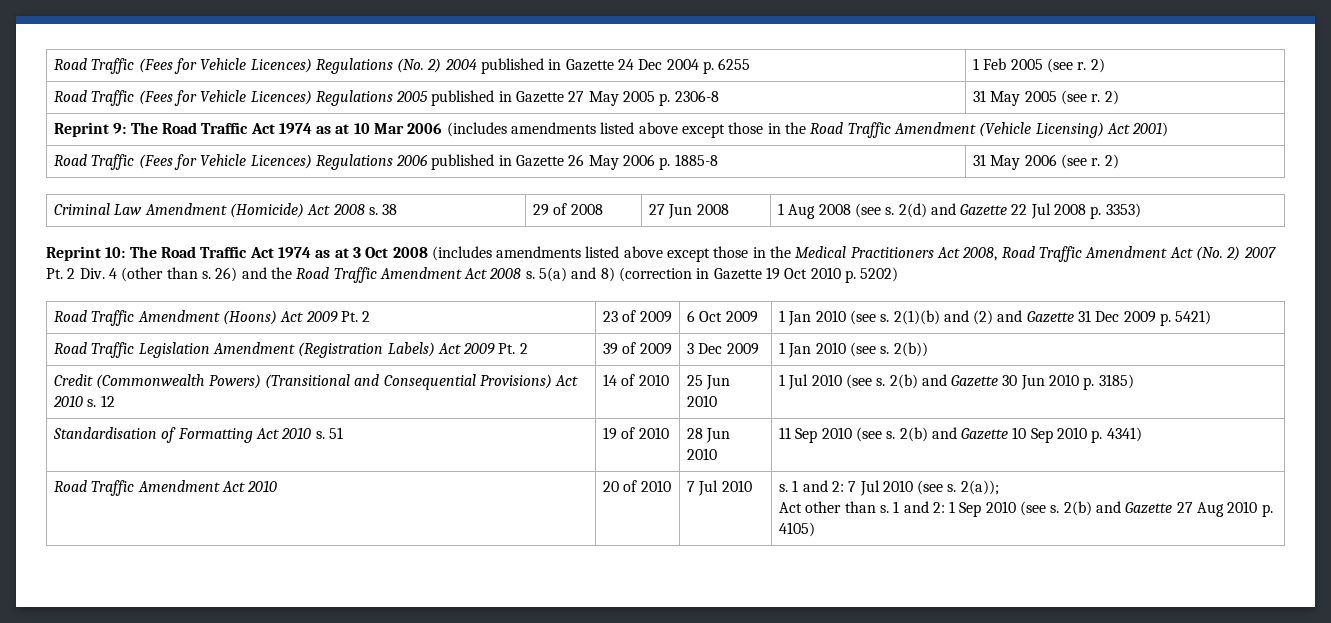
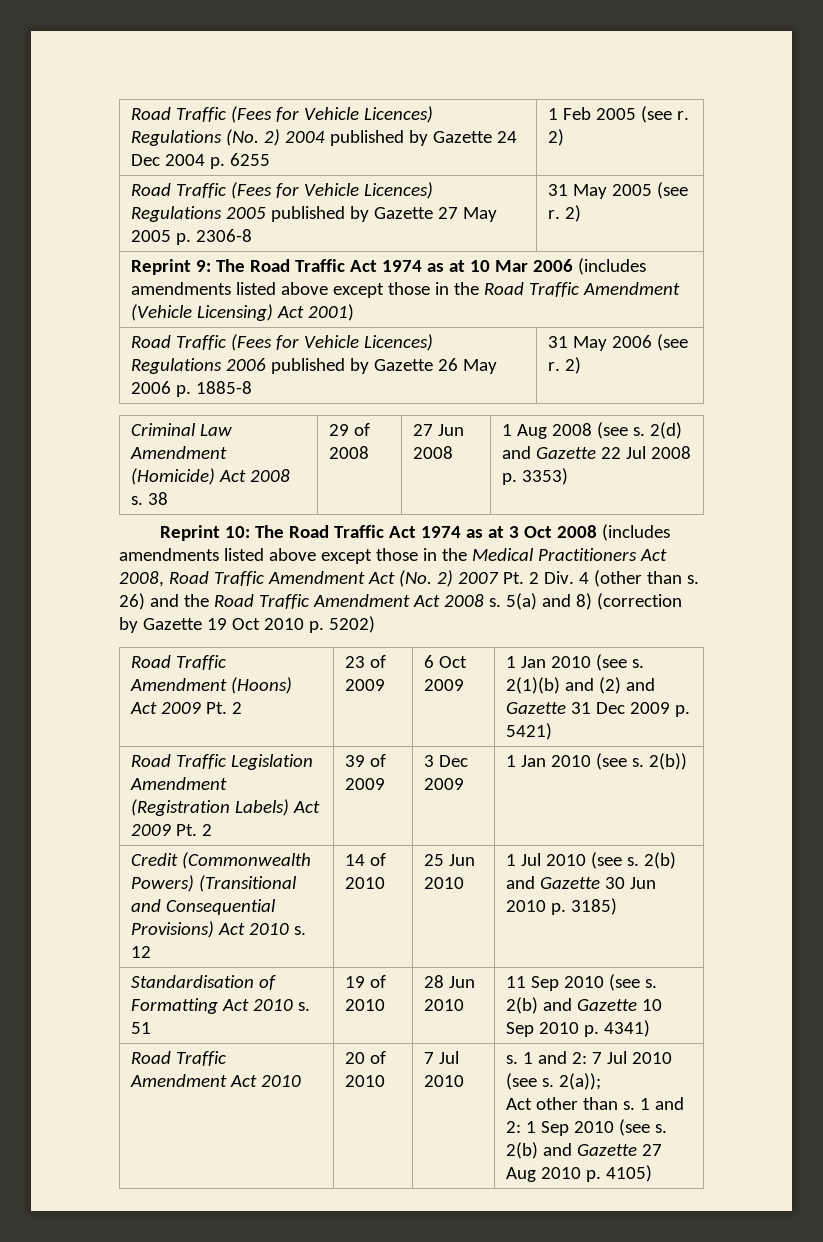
- Road Traffic (Fees for Vehicle Licences) Regulations (No. 2) 2004 published in Gazette 24 Dec 2004 p. 6255 | 1 Feb 2005 (see r. 2)
+ Road Traffic (Fees for Vehicle Licences) Regulations (No. 2) 2004 published by Gazette 24 Dec 2004 p. 6255 | 1 Feb 2005 (see r. 2)
- Road Traffic (Fees for Vehicle Licences) Regulations 2005 published in Gazette 27 May 2005 p. 2306-8 | 31 May 2005 (see r. 2)
+ Road Traffic (Fees for Vehicle Licences) Regulations 2005 published by Gazette 27 May 2005 p. 2306-8 | 31 May 2005 (see r. 2)
- Road Traffic (Fees for Vehicle Licences) Regulations 2006 published in Gazette 26 May 2006 p. 1885-8 | 31 May 2006 (see r. 2)
+ Road Traffic (Fees for Vehicle Licences) Regulations 2006 published by Gazette 26 May 2006 p. 1885-8 | 31 May 2006 (see r. 2)
- 5(a) and 8) (correction in Gazette 19 Oct 2010 p. 5202)
+ 5(a) and 8) (correction by Gazette 19 Oct 2010 p. 5202)

